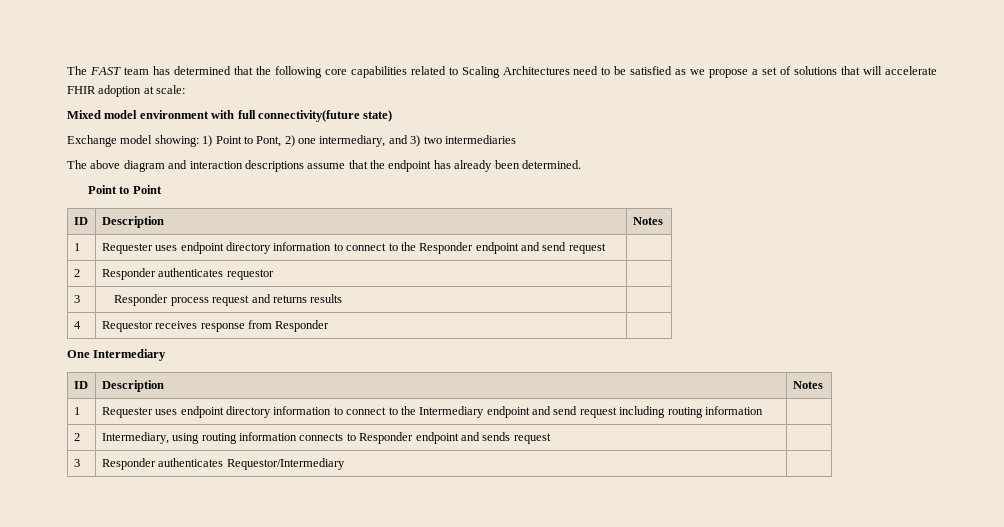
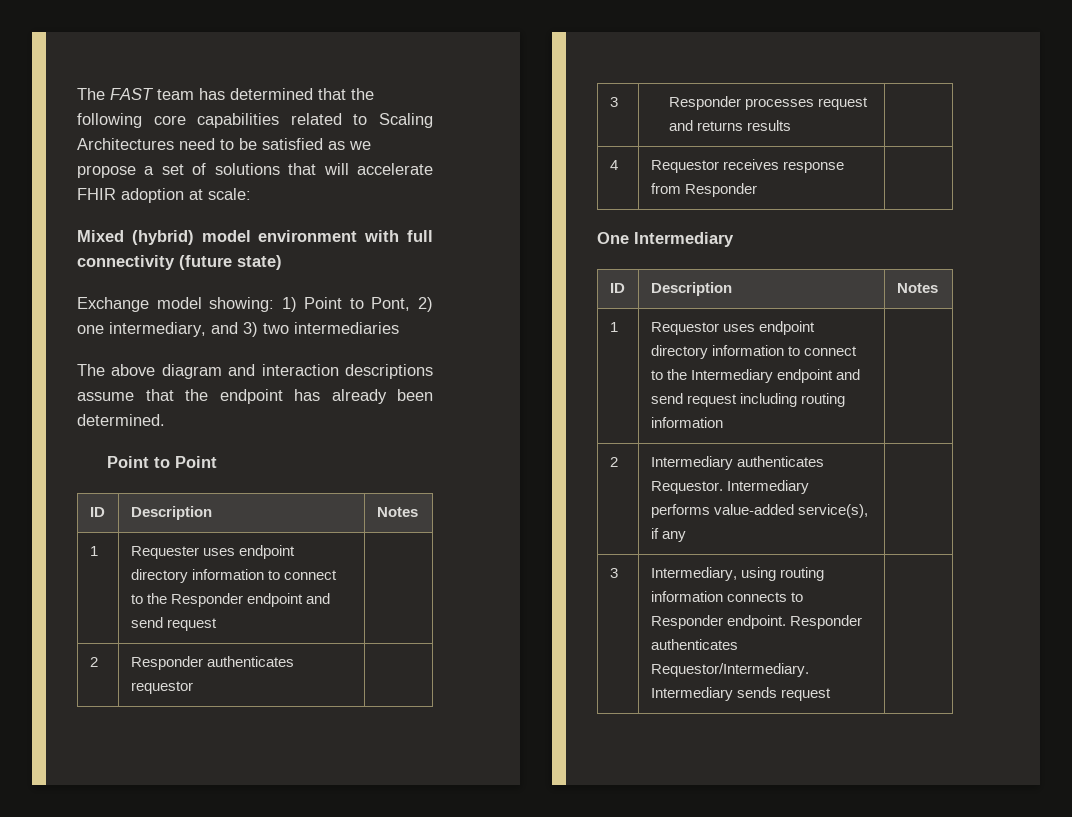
- Mixed model environment with full connectivity(future state)
+ Mixed (hybrid) model environment with full connectivity (future state)
- 3 | Responder process request and returns results |
+ 3 | Responder processes request and returns results |
- 1 | Requester uses endpoint directory information to connect to the Intermediary endpoint and send request including routing information |
+ 1 | Requestor uses endpoint directory information to connect to the Intermediary endpoint and send request including routing information |
- 2 | Intermediary, using routing information connects to Responder endpoint and sends request |
- 3 | Responder authenticates Requestor/Intermediary |
+ 2 | Intermediary authenticates Requestor. Intermediary performs value-added service(s), if any |
+ 3 | Intermediary, using routing information connects to Responder endpoint. Responder authenticates Requestor/Intermediary. Intermediary sends request |

